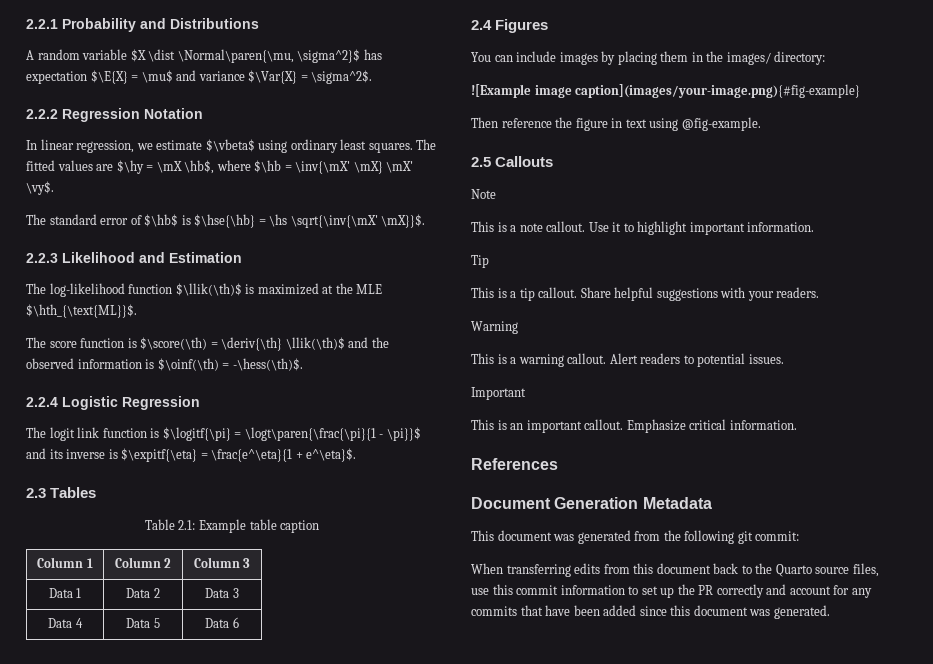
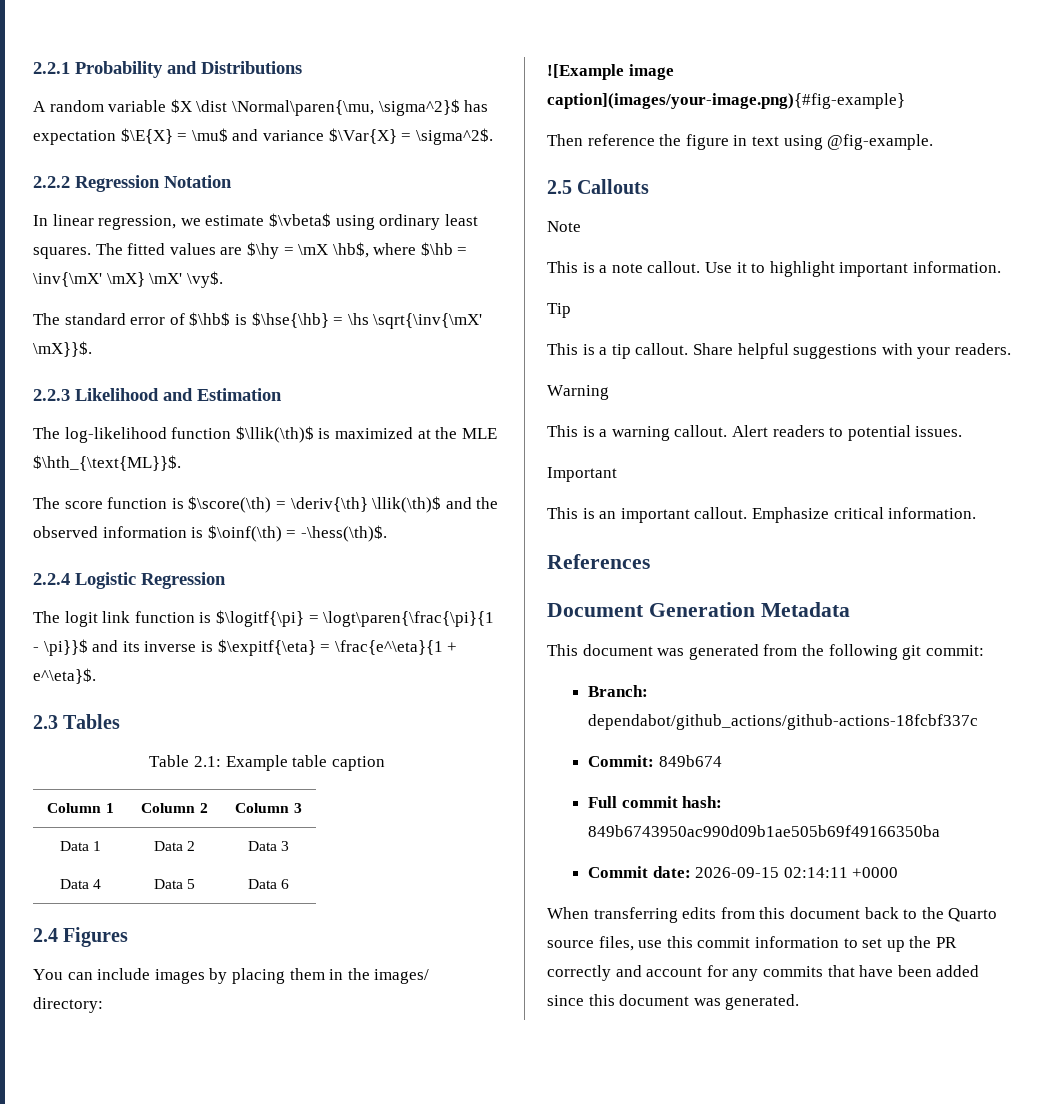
+ Branch: dependabot/github_actions/github-actions-18fcbf337c
+ Commit: 849b674
+ Full commit hash: 849b6743950ac990d09b1ae505b69f49166350ba
+ Commit date: 2026-09-15 02:14:11 +0000

